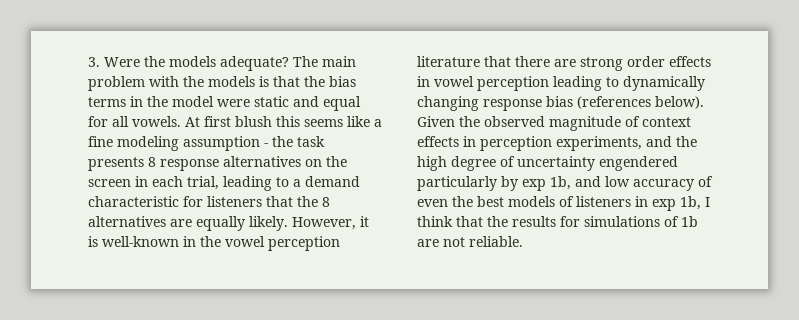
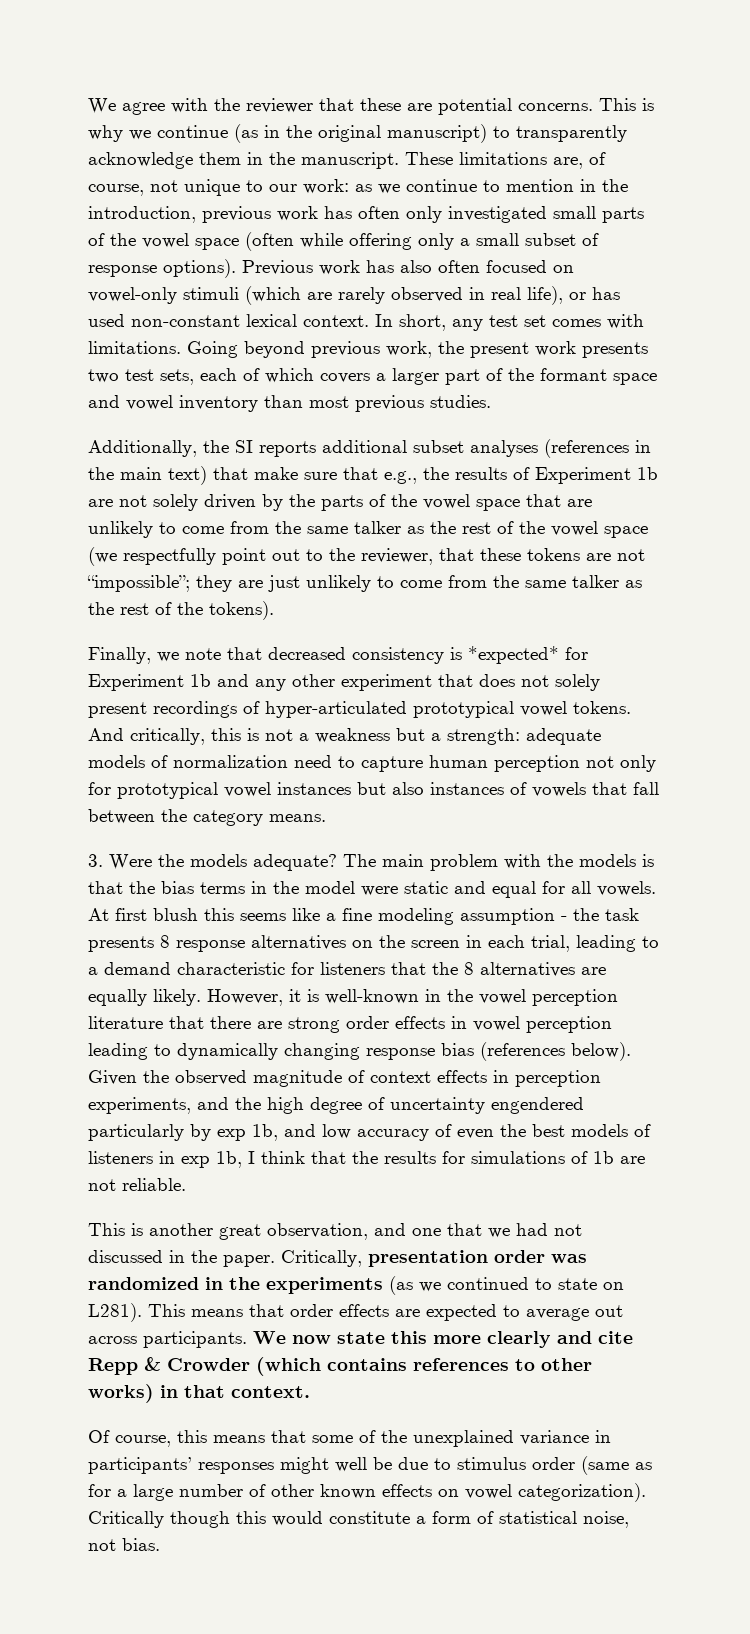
+ We agree with the reviewer that these are potential concerns. This is why we continue (as in the original manuscript) to transparently acknowledge them in the manuscript. These limitations are, of course, not unique to our work: as we continue to mention in the introduction, previous work has often only investigated small parts of the vowel space (often while offering only a small subset of response options). Previous work has also often focused on vowel-only stimuli (which are rarely observed in real life), or has used non-constant lexical context. In short, any test set comes with limitations. Going beyond previous work, the present work presents two test sets, each of which covers a larger part of the formant space and vowel inventory than most previous studies.
+ Additionally, the SI reports additional subset analyses (references in the main text) that make sure that e.g., the results of Experiment 1b are not solely driven by the parts of the vowel space that are unlikely to come from the same talker as the rest of the vowel space (we respectfully point out to the reviewer, that these tokens are not “impossible”; they are just unlikely to come from the same talker as the rest of the tokens).
+ Finally, we note that decreased consistency is *expected* for Experiment 1b and any other experiment that does not solely present recordings of hyper-articulated prototypical vowel tokens. And critically, this is not a weakness but a strength: adequate models of normalization need to capture human perception not only for prototypical vowel instances but also instances of vowels that fall between the category means.
+ This is another great observation, and one that we had not discussed in the paper. Critically, presentation order was randomized in the experiments (as we continued to state on L281). This means that order effects are expected to average out across participants. We now state this more clearly and cite Repp & Crowder (which contains references to other works) in that context.
+ Of course, this means that some of the unexplained variance in participants’ responses might well be due to stimulus order (same as for a large number of other known effects on vowel categorization). Critically though this would constitute a form of statistical noise, not bias.

